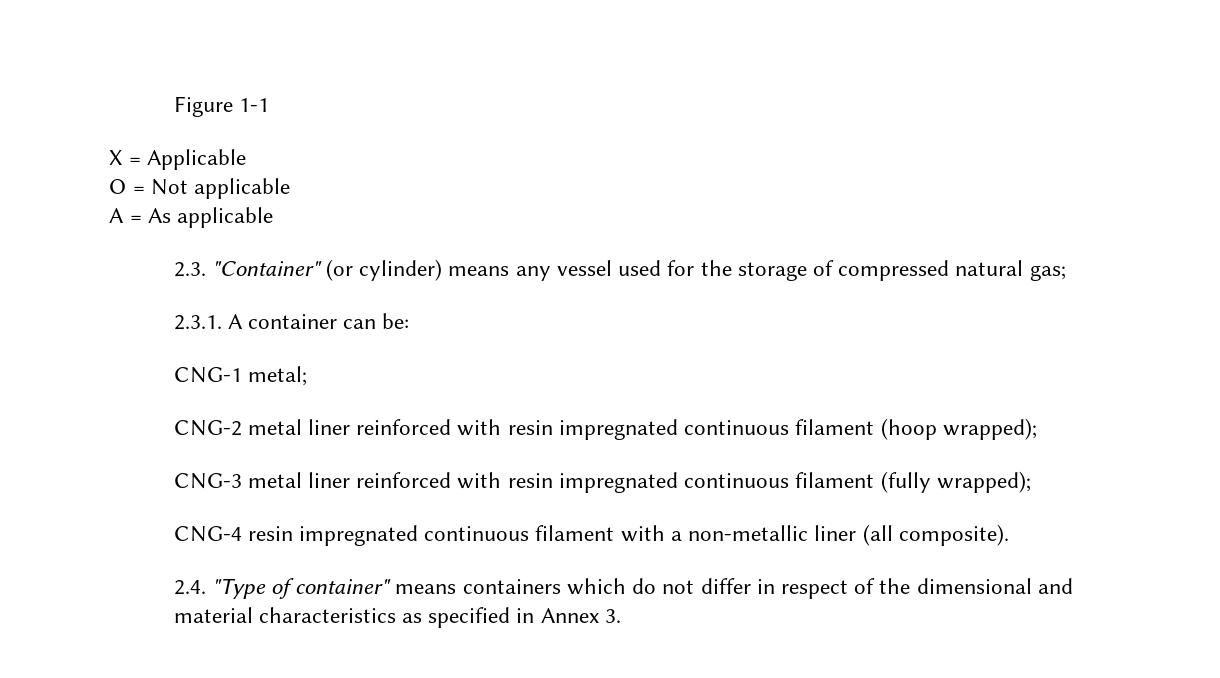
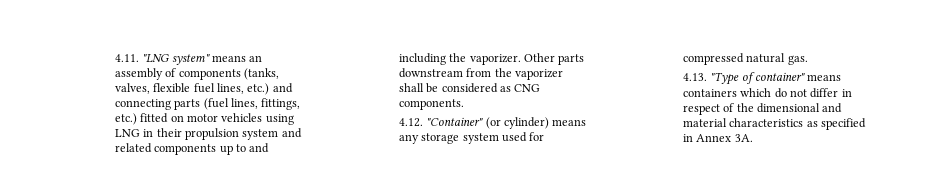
- Figure 1-1
- X = Applicable
- O = Not applicable
- A = As applicable
- 2.3. "Container" (or cylinder) means any vessel used for the storage of compressed natural gas;
- 2.3.1. A container can be:
- CNG-1 metal;
- CNG-2 metal liner reinforced with resin impregnated continuous filament (hoop wrapped);
- CNG-3 metal liner reinforced with resin impregnated continuous filament (fully wrapped);
- CNG-4 resin impregnated continuous filament with a non-metallic liner (all composite).
- 2.4. "Type of container" means containers which do not differ in respect of the dimensional and material characteristics as specified in Annex 3.
+ 4.11. "LNG system" means an assembly of components (tanks, valves, flexible fuel lines, etc.) and connecting parts (fuel lines, fittings, etc.) fitted on motor vehicles using LNG in their propulsion system and related components up to and including the vaporizer. Other parts downstream from the vaporizer shall be considered as CNG components.
+ 4.12. "Container" (or cylinder) means any storage system used for compressed natural gas.
+ 4.13. "Type of container" means containers which do not differ in respect of the dimensional and material characteristics as specified in Annex 3A.

